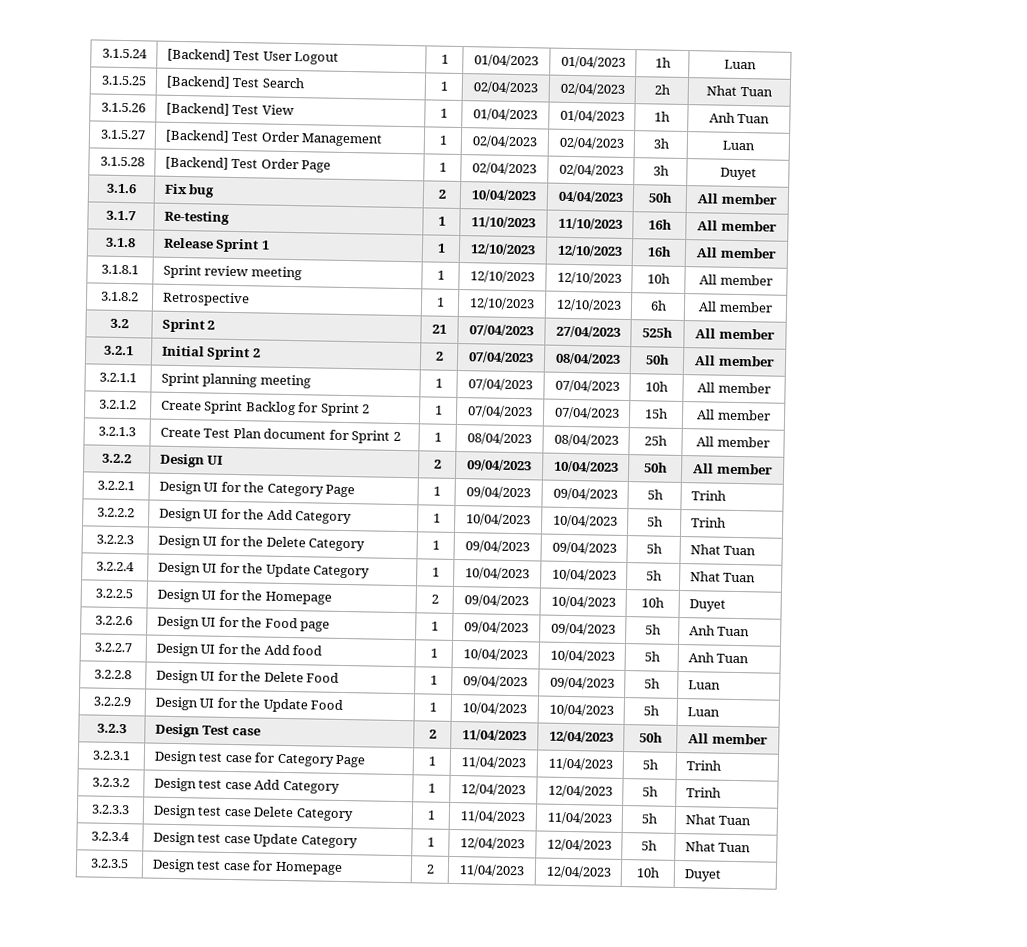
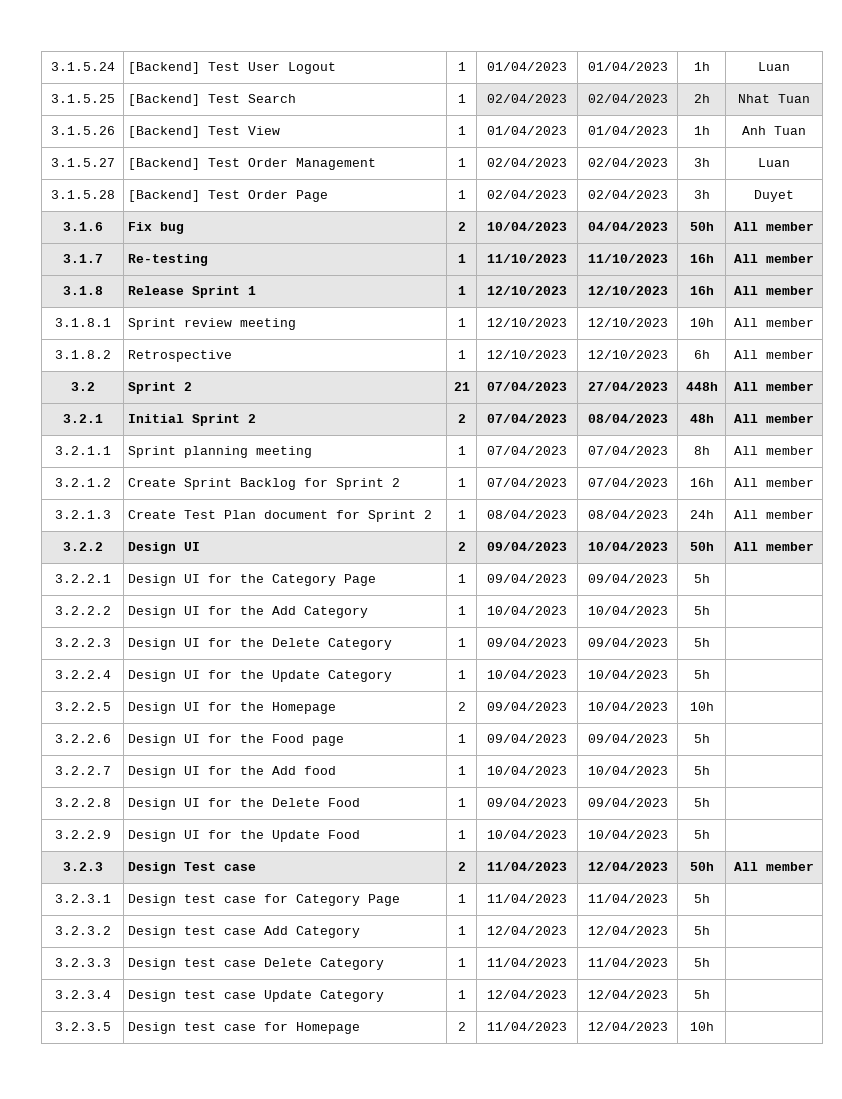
- 3.2 | Sprint 2 | 21 | 07/04/2023 | 27/04/2023 | 525h | All member
+ 3.2 | Sprint 2 | 21 | 07/04/2023 | 27/04/2023 | 448h | All member
- 3.2.1 | Initial Sprint 2 | 2 | 07/04/2023 | 08/04/2023 | 50h | All member
+ 3.2.1 | Initial Sprint 2 | 2 | 07/04/2023 | 08/04/2023 | 48h | All member
- 3.2.1.1 | Sprint planning meeting | 1 | 07/04/2023 | 07/04/2023 | 10h | All member
+ 3.2.1.1 | Sprint planning meeting | 1 | 07/04/2023 | 07/04/2023 | 8h | All member
- 3.2.1.2 | Create Sprint Backlog for Sprint 2 | 1 | 07/04/2023 | 07/04/2023 | 15h | All member
+ 3.2.1.2 | Create Sprint Backlog for Sprint 2 | 1 | 07/04/2023 | 07/04/2023 | 16h | All member
- 3.2.1.3 | Create Test Plan document for Sprint 2 | 1 | 08/04/2023 | 08/04/2023 | 25h | All member
+ 3.2.1.3 | Create Test Plan document for Sprint 2 | 1 | 08/04/2023 | 08/04/2023 | 24h | All member
- 3.2.2.1 | Design UI for the Category Page | 1 | 09/04/2023 | 09/04/2023 | 5h | Trinh
+ 3.2.2.1 | Design UI for the Category Page | 1 | 09/04/2023 | 09/04/2023 | 5h |
- 3.2.2.2 | Design UI for the Add Category | 1 | 10/04/2023 | 10/04/2023 | 5h | Trinh
+ 3.2.2.2 | Design UI for the Add Category | 1 | 10/04/2023 | 10/04/2023 | 5h |
- 3.2.2.3 | Design UI for the Delete Category | 1 | 09/04/2023 | 09/04/2023 | 5h | Nhat Tuan
+ 3.2.2.3 | Design UI for the Delete Category | 1 | 09/04/2023 | 09/04/2023 | 5h |
- 3.2.2.4 | Design UI for the Update Category | 1 | 10/04/2023 | 10/04/2023 | 5h | Nhat Tuan
+ 3.2.2.4 | Design UI for the Update Category | 1 | 10/04/2023 | 10/04/2023 | 5h |
- 3.2.2.5 | Design UI for the Homepage | 2 | 09/04/2023 | 10/04/2023 | 10h | Duyet
+ 3.2.2.5 | Design UI for the Homepage | 2 | 09/04/2023 | 10/04/2023 | 10h |
- 3.2.2.6 | Design UI for the Food page | 1 | 09/04/2023 | 09/04/2023 | 5h | Anh Tuan
+ 3.2.2.6 | Design UI for the Food page | 1 | 09/04/2023 | 09/04/2023 | 5h |
- 3.2.2.7 | Design UI for the Add food | 1 | 10/04/2023 | 10/04/2023 | 5h | Anh Tuan
+ 3.2.2.7 | Design UI for the Add food | 1 | 10/04/2023 | 10/04/2023 | 5h |
- 3.2.2.8 | Design UI for the Delete Food | 1 | 09/04/2023 | 09/04/2023 | 5h | Luan
+ 3.2.2.8 | Design UI for the Delete Food | 1 | 09/04/2023 | 09/04/2023 | 5h |
- 3.2.2.9 | Design UI for the Update Food | 1 | 10/04/2023 | 10/04/2023 | 5h | Luan
+ 3.2.2.9 | Design UI for the Update Food | 1 | 10/04/2023 | 10/04/2023 | 5h |
- 3.2.3.1 | Design test case for Category Page | 1 | 11/04/2023 | 11/04/2023 | 5h | Trinh
+ 3.2.3.1 | Design test case for Category Page | 1 | 11/04/2023 | 11/04/2023 | 5h |
- 3.2.3.2 | Design test case Add Category | 1 | 12/04/2023 | 12/04/2023 | 5h | Trinh
+ 3.2.3.2 | Design test case Add Category | 1 | 12/04/2023 | 12/04/2023 | 5h |
- 3.2.3.3 | Design test case Delete Category | 1 | 11/04/2023 | 11/04/2023 | 5h | Nhat Tuan
+ 3.2.3.3 | Design test case Delete Category | 1 | 11/04/2023 | 11/04/2023 | 5h |
- 3.2.3.4 | Design test case Update Category | 1 | 12/04/2023 | 12/04/2023 | 5h | Nhat Tuan
+ 3.2.3.4 | Design test case Update Category | 1 | 12/04/2023 | 12/04/2023 | 5h |
- 3.2.3.5 | Design test case for Homepage | 2 | 11/04/2023 | 12/04/2023 | 10h | Duyet
+ 3.2.3.5 | Design test case for Homepage | 2 | 11/04/2023 | 12/04/2023 | 10h |

